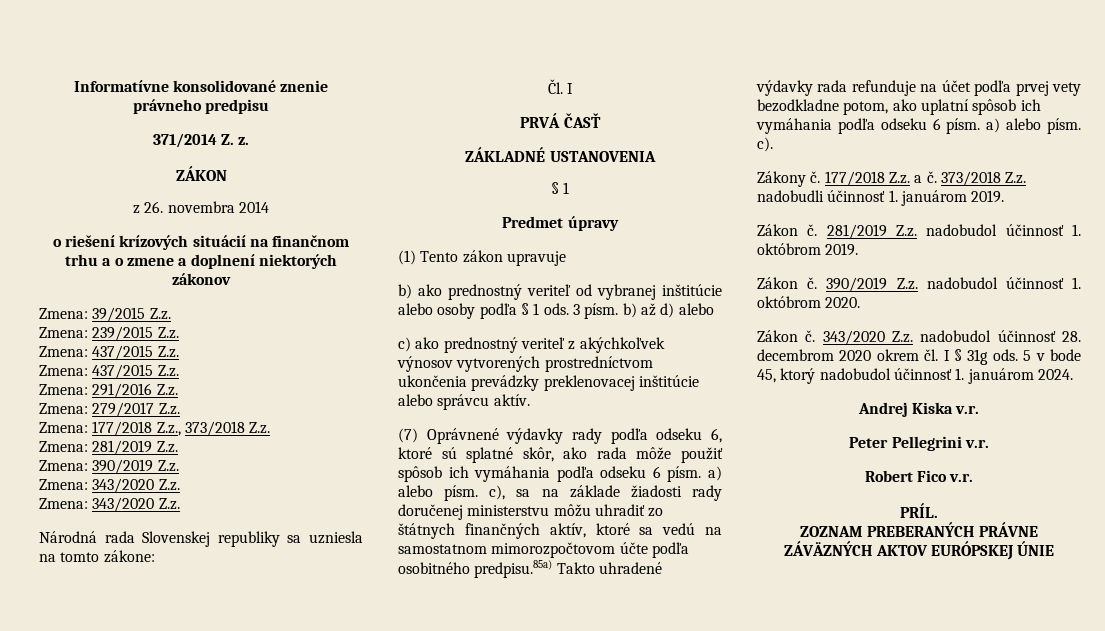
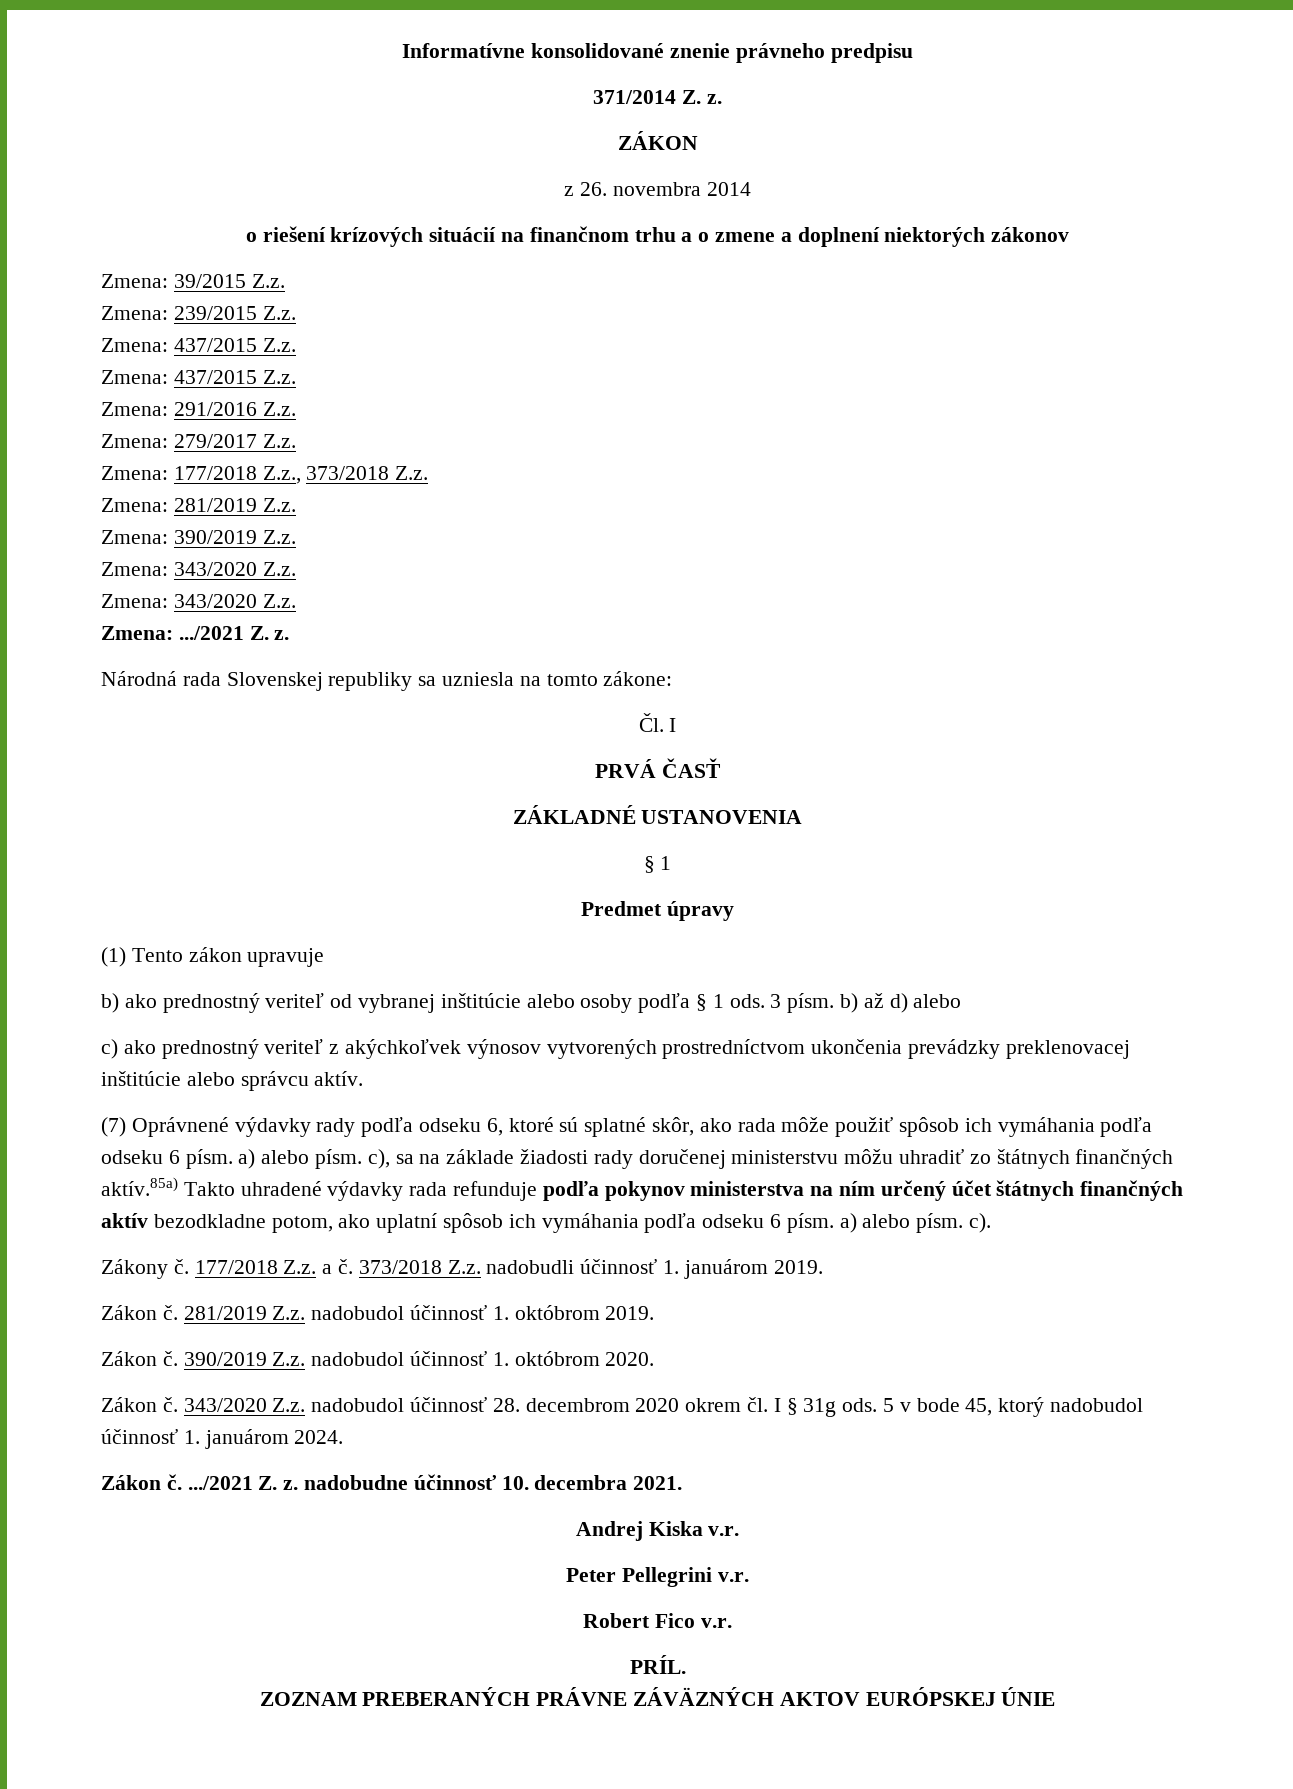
+ Zmena: .../2021 Z. z.
- (7) Oprávnené výdavky rady podľa odseku 6, ktoré sú splatné skôr, ako rada môže použiť spôsob ich vymáhania podľa odseku 6 písm. a) alebo písm. c), sa na základe žiadosti rady doručenej ministerstvu môžu uhradiť zo štátnych finančných aktív, ktoré sa vedú na samostatnom mimorozpočtovom účte podľa osobitného predpisu.85a) Takto uhradené výdavky rada refunduje na účet podľa prvej vety bezodkladne potom, ako uplatní spôsob ich vymáhania podľa odseku 6 písm. a) alebo písm. c).
+ (7) Oprávnené výdavky rady podľa odseku 6, ktoré sú splatné skôr, ako rada môže použiť spôsob ich vymáhania podľa odseku 6 písm. a) alebo písm. c), sa na základe žiadosti rady doručenej ministerstvu môžu uhradiť zo štátnych finančných aktív.85a) Takto uhradené výdavky rada refunduje podľa pokynov ministerstva na ním určený účet štátnych finančných aktív bezodkladne potom, ako uplatní spôsob ich vymáhania podľa odseku 6 písm. a) alebo písm. c).
+ Zákon č. .../2021 Z. z. nadobudne účinnosť 10. decembra 2021.

